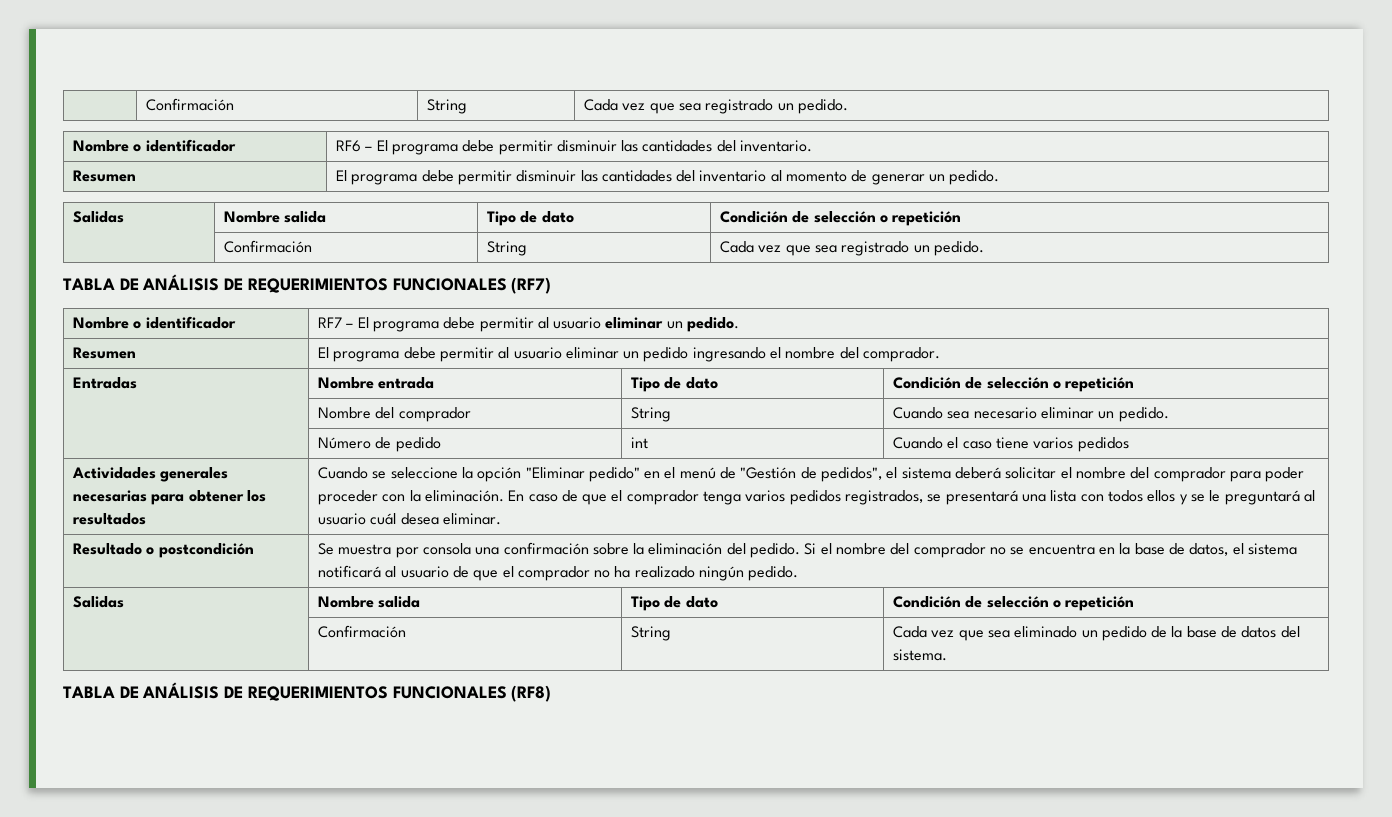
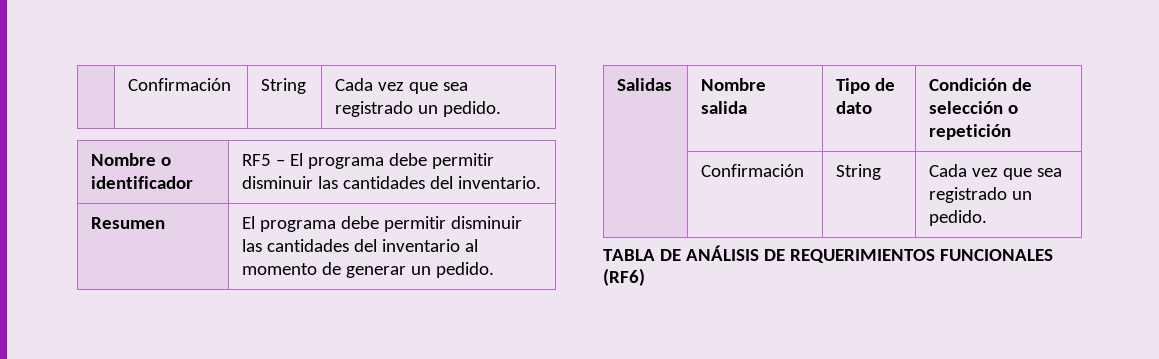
- Nombre o identificador | RF6 – El programa debe permitir disminuir las cantidades del inventario.
+ Nombre o identificador | RF5 – El programa debe permitir disminuir las cantidades del inventario.
- TABLA DE ANÁLISIS DE REQUERIMIENTOS FUNCIONALES (RF7)
- Nombre o identificador | RF7 – El programa debe permitir al usuario eliminar un pedido.
- Resumen | El programa debe permitir al usuario eliminar un pedido ingresando el nombre del comprador.
- Entradas | Nombre entrada | Tipo de dato | Condición de selección o repetición
- | Nombre del comprador | String | Cuando sea necesario eliminar un pedido.
- | Número de pedido | int | Cuando el caso tiene varios pedidos
- Actividades generales necesarias para obtener los resultados | Cuando se seleccione la opción "Eliminar pedido" en el menú de "Gestión de pedidos", el sistema deberá solicitar el nombre del comprador para poder proceder con la eliminación. En caso de que el comprador tenga varios pedidos registrados, se presentará una lista con todos ellos y se le preguntará al usuario cuál desea eliminar.
- Resultado o postcondición | Se muestra por consola una confirmación sobre la eliminación del pedido. Si el nombre del comprador no se encuentra en la base de datos, el sistema notificará al usuario de que el comprador no ha realizado ningún pedido.
- Salidas | Nombre salida | Tipo de dato | Condición de selección o repetición
- | Confirmación | String | Cada vez que sea eliminado un pedido de la base de datos del sistema.
- TABLA DE ANÁLISIS DE REQUERIMIENTOS FUNCIONALES (RF8)
+ TABLA DE ANÁLISIS DE REQUERIMIENTOS FUNCIONALES (RF6)

